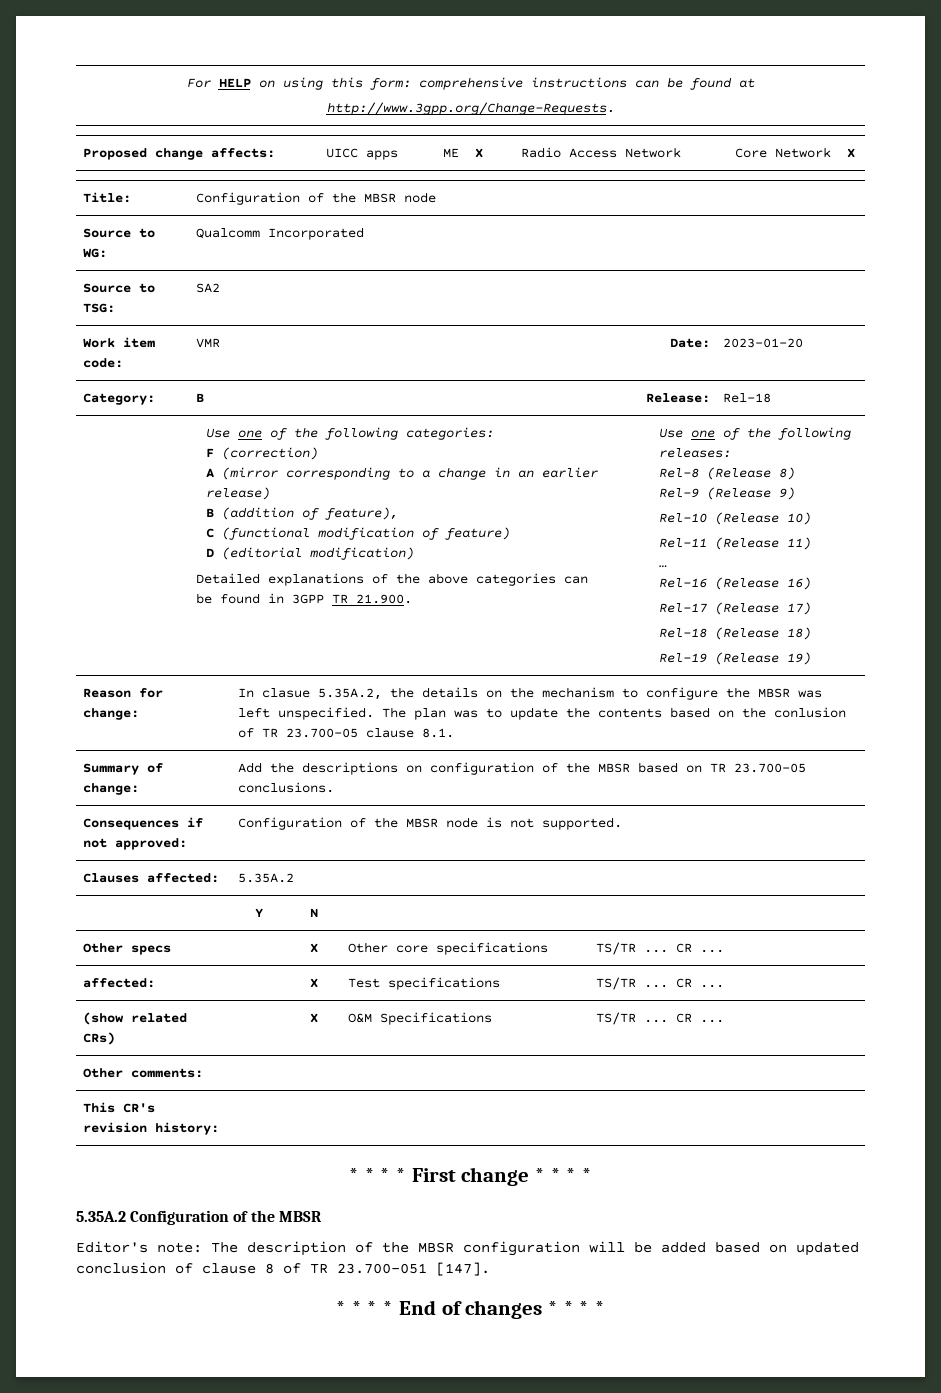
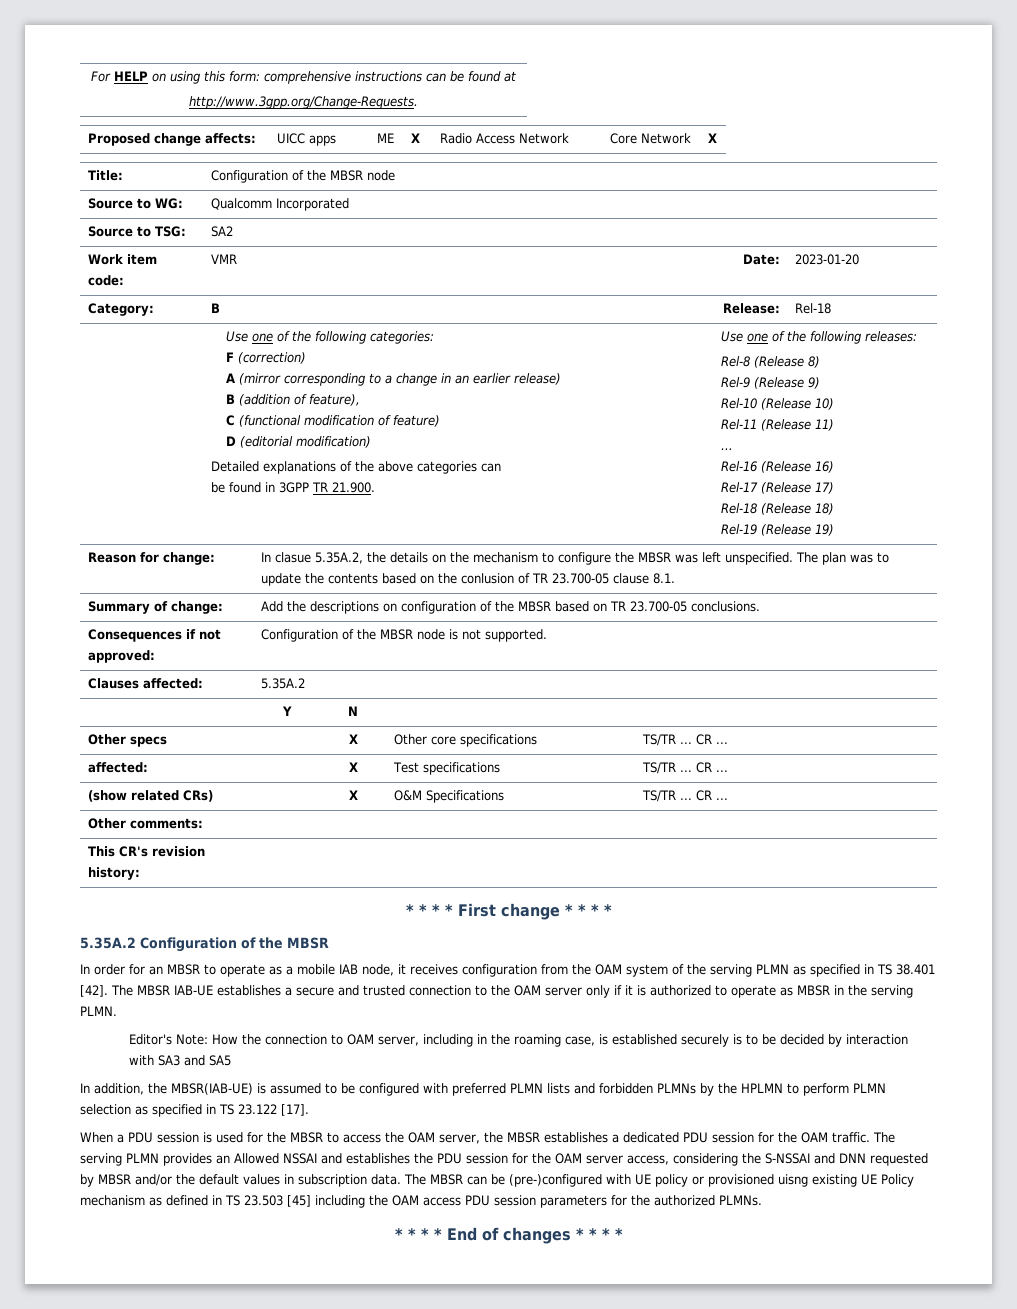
- Editor's note: The description of the MBSR configuration will be added based on updated conclusion of clause 8 of TR 23.700-051 [147].
+ In order for an MBSR to operate as a mobile IAB node, it receives configuration from the OAM system of the serving PLMN as specified in TS 38.401 [42]. The MBSR IAB-UE establishes a secure and trusted connection to the OAM server only if it is authorized to operate as MBSR in the serving PLMN.
+ Editor's Note: How the connection to OAM server, including in the roaming case, is established securely is to be decided by interaction with SA3 and SA5
+ In addition, the MBSR(IAB-UE) is assumed to be configured with preferred PLMN lists and forbidden PLMNs by the HPLMN to perform PLMN selection as specified in TS 23.122 [17].
+ When a PDU session is used for the MBSR to access the OAM server, the MBSR establishes a dedicated PDU session for the OAM traffic. The serving PLMN provides an Allowed NSSAI and establishes the PDU session for the OAM server access, considering the S-NSSAI and DNN requested by MBSR and/or the default values in subscription data. The MBSR can be (pre-)configured with UE policy or provisioned uisng existing UE Policy mechanism as defined in TS 23.503 [45] including the OAM access PDU session parameters for the authorized PLMNs.

